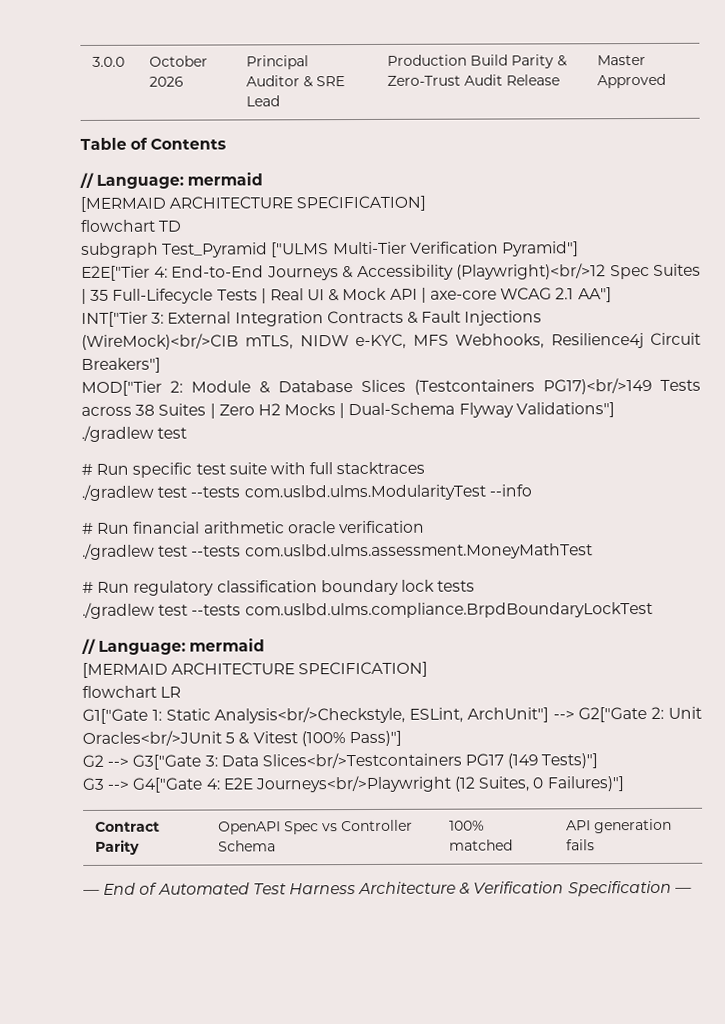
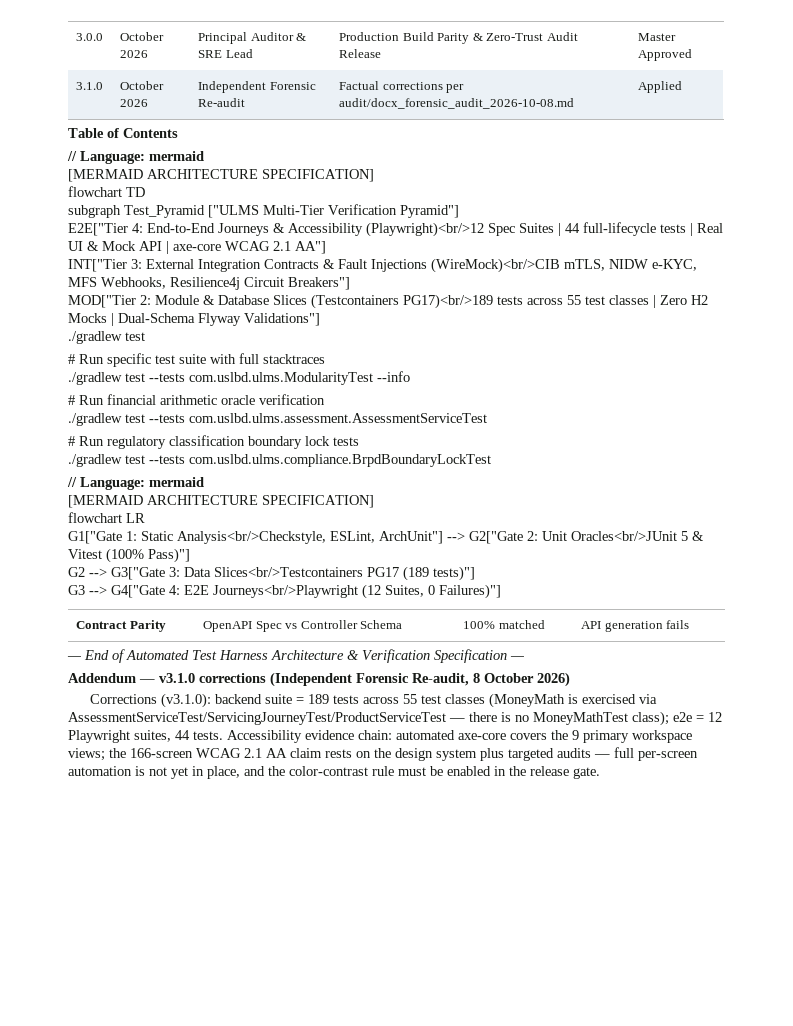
+ 3.1.0 | October 2026 | Independent Forensic Re-audit | Factual corrections per audit/docx_forensic_audit_2026-10-08.md | Applied
- E2E["Tier 4: End-to-End Journeys & Accessibility (Playwright)<br/>12 Spec Suites | 35 Full-Lifecycle Tests | Real UI & Mock API | axe-core WCAG 2.1 AA"]
+ E2E["Tier 4: End-to-End Journeys & Accessibility (Playwright)<br/>12 Spec Suites | 44 full-lifecycle tests | Real UI & Mock API | axe-core WCAG 2.1 AA"]
- MOD["Tier 2: Module & Database Slices (Testcontainers PG17)<br/>149 Tests across 38 Suites | Zero H2 Mocks | Dual-Schema Flyway Validations"]
+ MOD["Tier 2: Module & Database Slices (Testcontainers PG17)<br/>189 tests across 55 test classes | Zero H2 Mocks | Dual-Schema Flyway Validations"]
- ./gradlew test --tests com.uslbd.ulms.assessment.MoneyMathTest
+ ./gradlew test --tests com.uslbd.ulms.assessment.AssessmentServiceTest
- G2 --> G3["Gate 3: Data Slices<br/>Testcontainers PG17 (149 Tests)"]
+ G2 --> G3["Gate 3: Data Slices<br/>Testcontainers PG17 (189 tests)"]
+ Addendum — v3.1.0 corrections (Independent Forensic Re-audit, 8 October 2026)
+ Corrections (v3.1.0): backend suite = 189 tests across 55 test classes (MoneyMath is exercised via AssessmentServiceTest/ServicingJourneyTest/ProductServiceTest — there is no MoneyMathTest class); e2e = 12 Playwright suites, 44 tests. Accessibility evidence chain: automated axe-core covers the 9 primary workspace views; the 166-screen WCAG 2.1 AA claim rests on the design system plus targeted audits — full per-screen automation is not yet in place, and the color-contrast rule must be enabled in the release gate.

